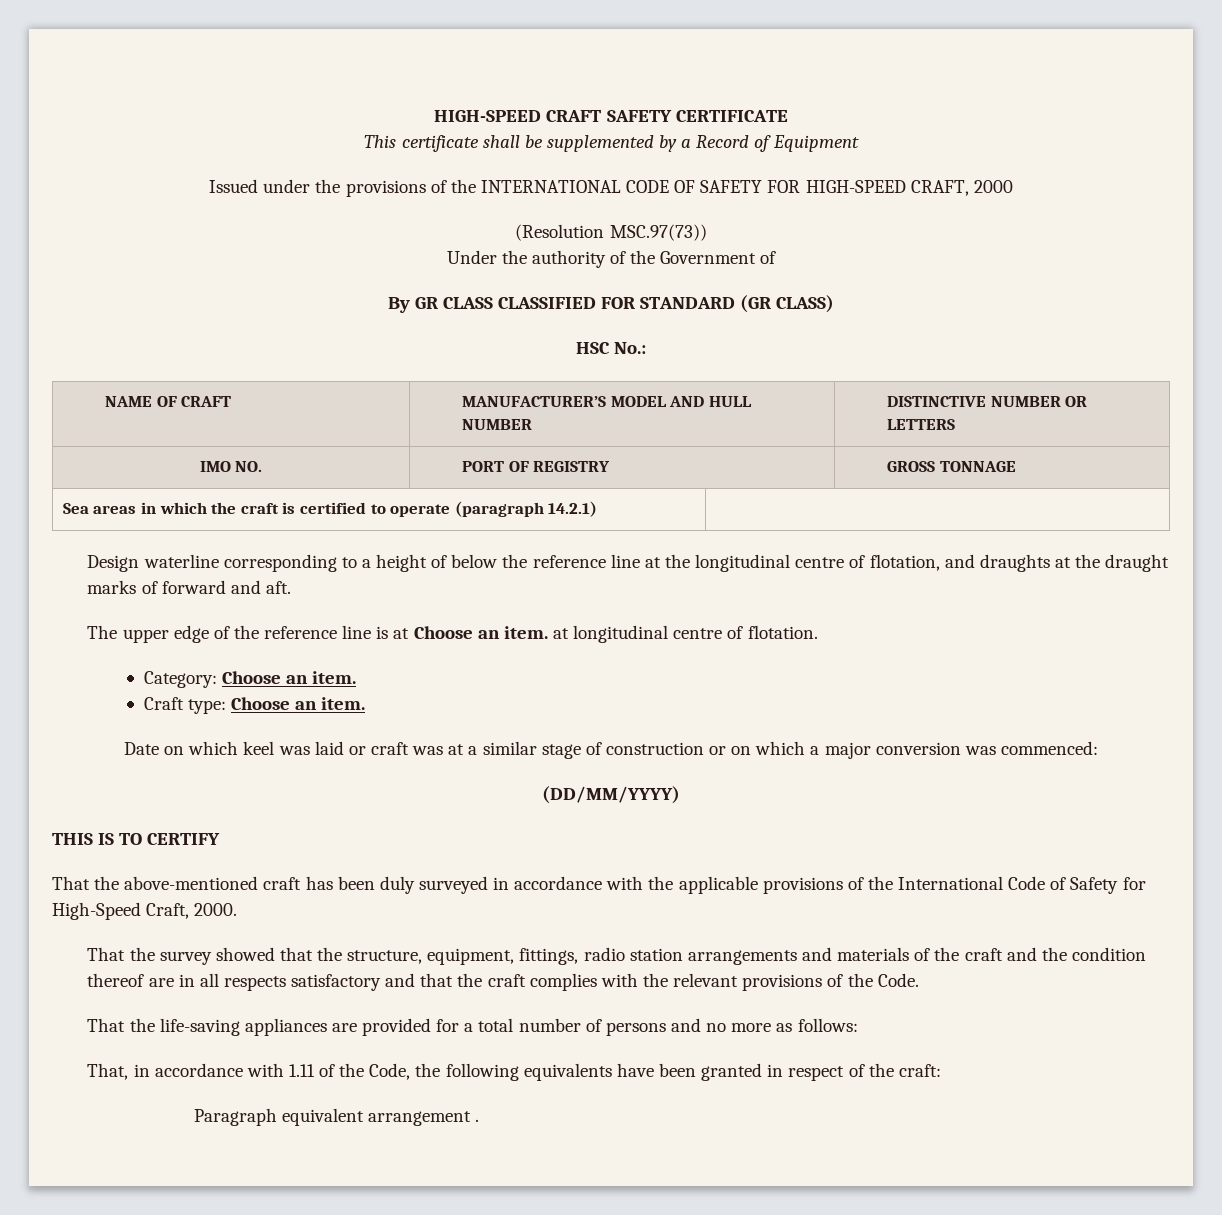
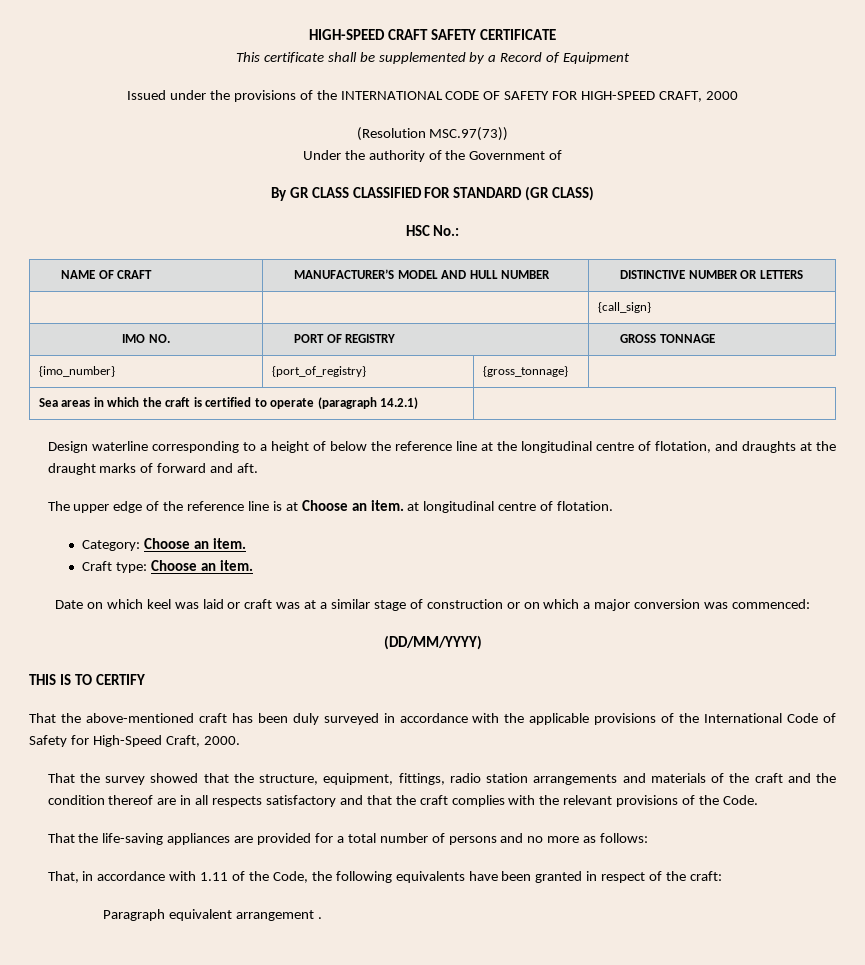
+ | | {call_sign}
+ {imo_number} | {port_of_registry} | {gross_tonnage}

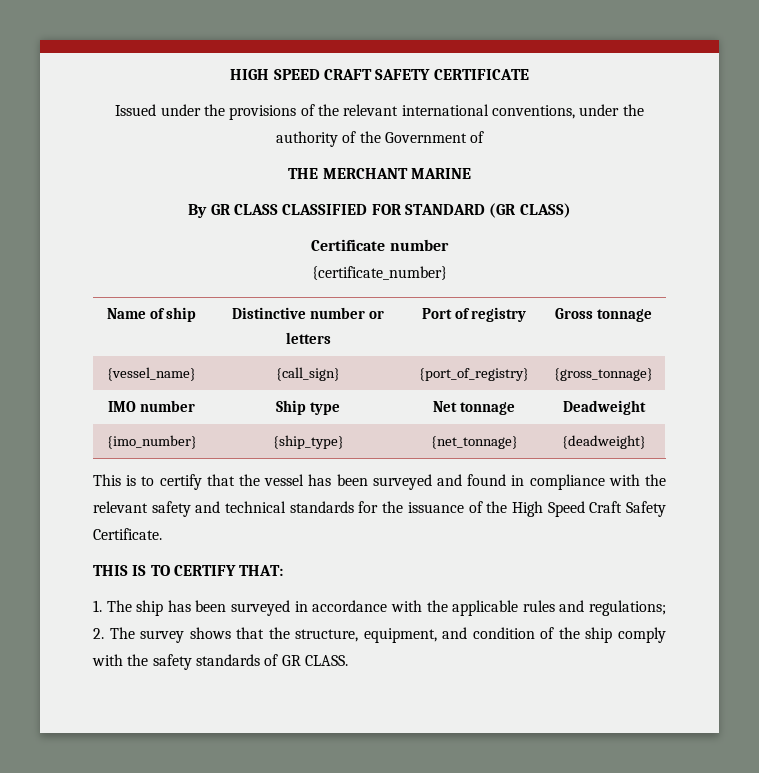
- HIGH-SPEED CRAFT SAFETY CERTIFICATE
+ HIGH SPEED CRAFT SAFETY CERTIFICATE
- This certificate shall be supplemented by a Record of Equipment
- Issued under the provisions of the INTERNATIONAL CODE OF SAFETY FOR HIGH-SPEED CRAFT, 2000
- (Resolution MSC.97(73))
- Under the authority of the Government of
+ Issued under the provisions of the relevant international conventions, under the authority of the Government of
+ THE MERCHANT MARINE
- HSC No.:
- NAME OF CRAFT | MANUFACTURER’S MODEL AND HULL NUMBER | DISTINCTIVE NUMBER OR LETTERS
- | | {call_sign}
- IMO NO. | PORT OF REGISTRY | GROSS TONNAGE
- {imo_number} | {port_of_registry} | {gross_tonnage}
- Sea areas in which the craft is certified to operate (paragraph 14.2.1) |
- Design waterline corresponding to a height of below the reference line at the longitudinal centre of flotation, and draughts at the draught marks of forward and aft.
- The upper edge of the reference line is at Choose an item. at longitudinal centre of flotation.
- Category: Choose an item.
- Craft type: Choose an item.
- Date on which keel was laid or craft was at a similar stage of construction or on which a major conversion was commenced:
- (DD/MM/YYYY)
+ Certificate number
+ {certificate_number}
+ Name of ship | Distinctive number or letters | Port of registry | Gross tonnage
+ {vessel_name} | {call_sign} | {port_of_registry} | {gross_tonnage}
+ IMO number | Ship type | Net tonnage | Deadweight
+ {imo_number} | {ship_type} | {net_tonnage} | {deadweight}
+ This is to certify that the vessel has been surveyed and found in compliance with the relevant safety and technical standards for the issuance of the High Speed Craft Safety Certificate.
- THIS IS TO CERTIFY
- That the above-mentioned craft has been duly surveyed in accordance with the applicable provisions of the International Code of Safety for High-Speed Craft, 2000.
- That the survey showed that the structure, equipment, fittings, radio station arrangements and materials of the craft and the condition thereof are in all respects satisfactory and that the craft complies with the relevant provisions of the Code.
- That the life-saving appliances are provided for a total number of persons and no more as follows:
- That, in accordance with 1.11 of the Code, the following equivalents have been granted in respect of the craft:
- Paragraph equivalent arrangement .
+ THIS IS TO CERTIFY THAT:
+ 1. The ship has been surveyed in accordance with the applicable rules and regulations; 2. The survey shows that the structure, equipment, and condition of the ship comply with the safety standards of GR CLASS.

